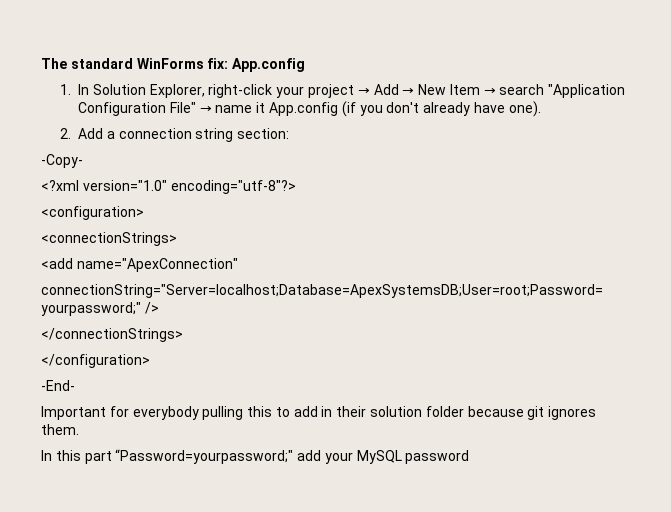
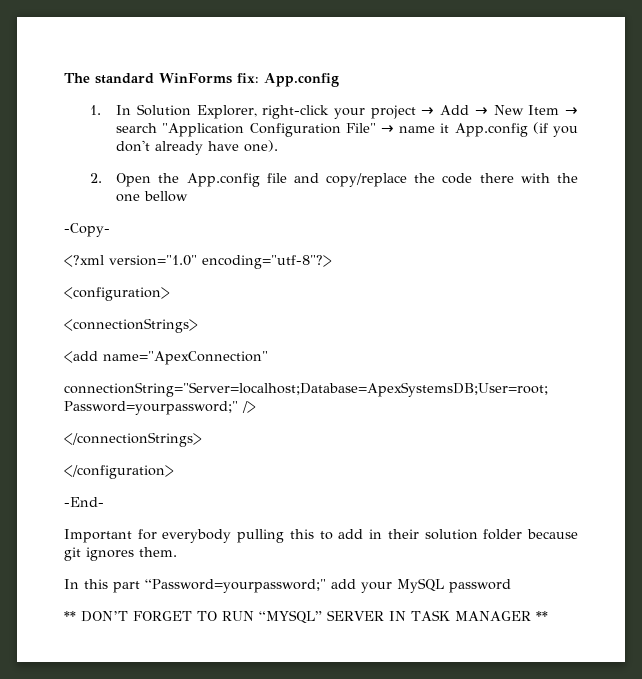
- 2. Add a connection string section:
+ 2. Open the App.config file and copy/replace the code there with the one bellow
+ ** DON’T FORGET TO RUN “MYSQL” SERVER IN TASK MANAGER **

